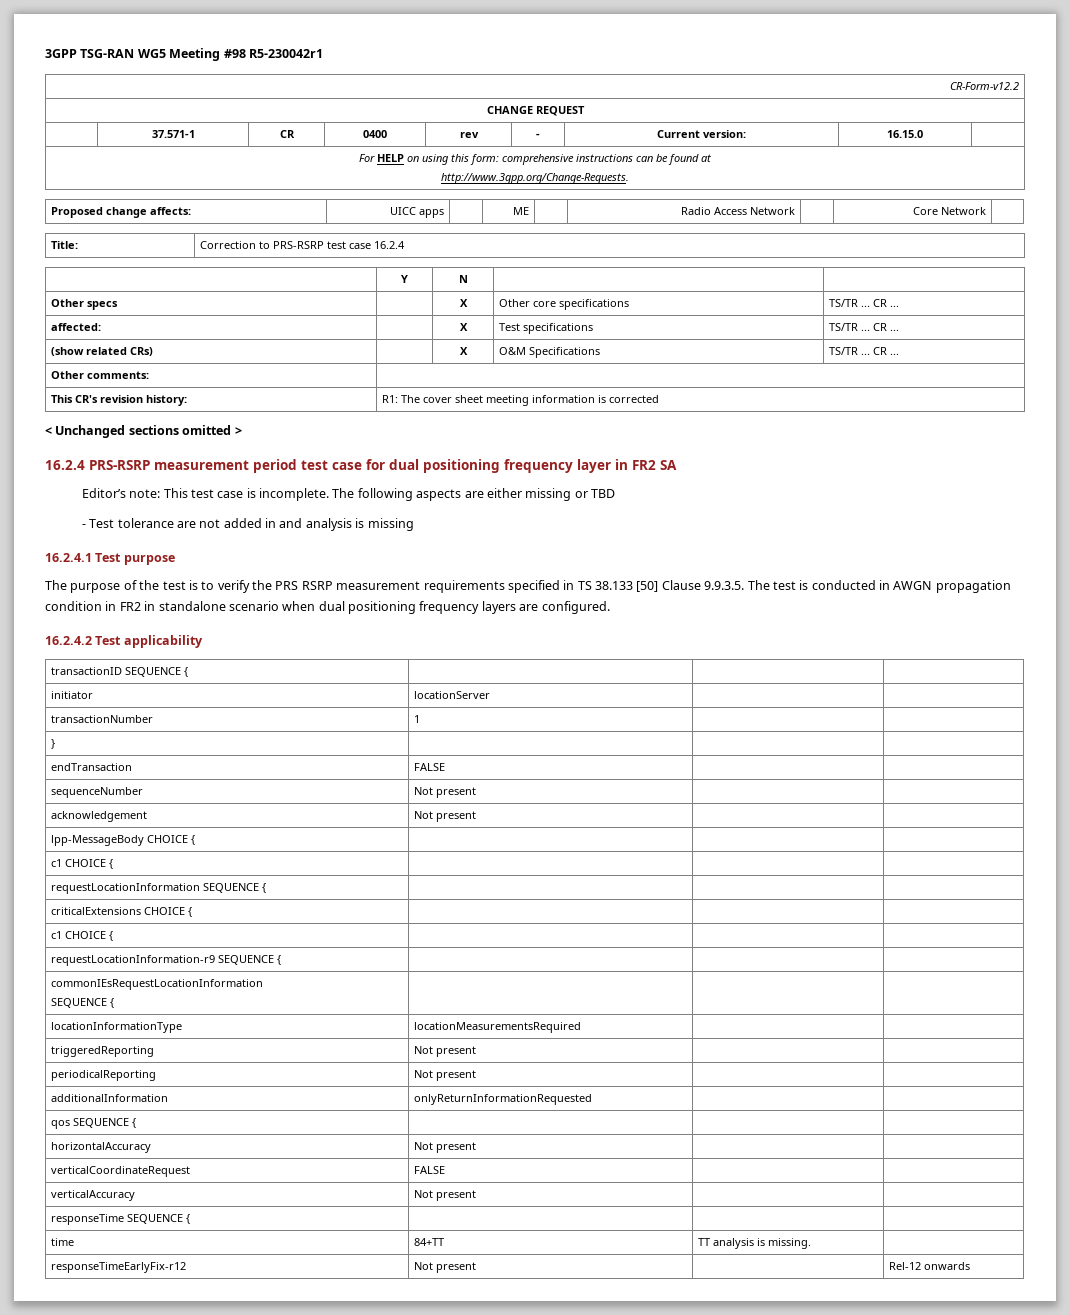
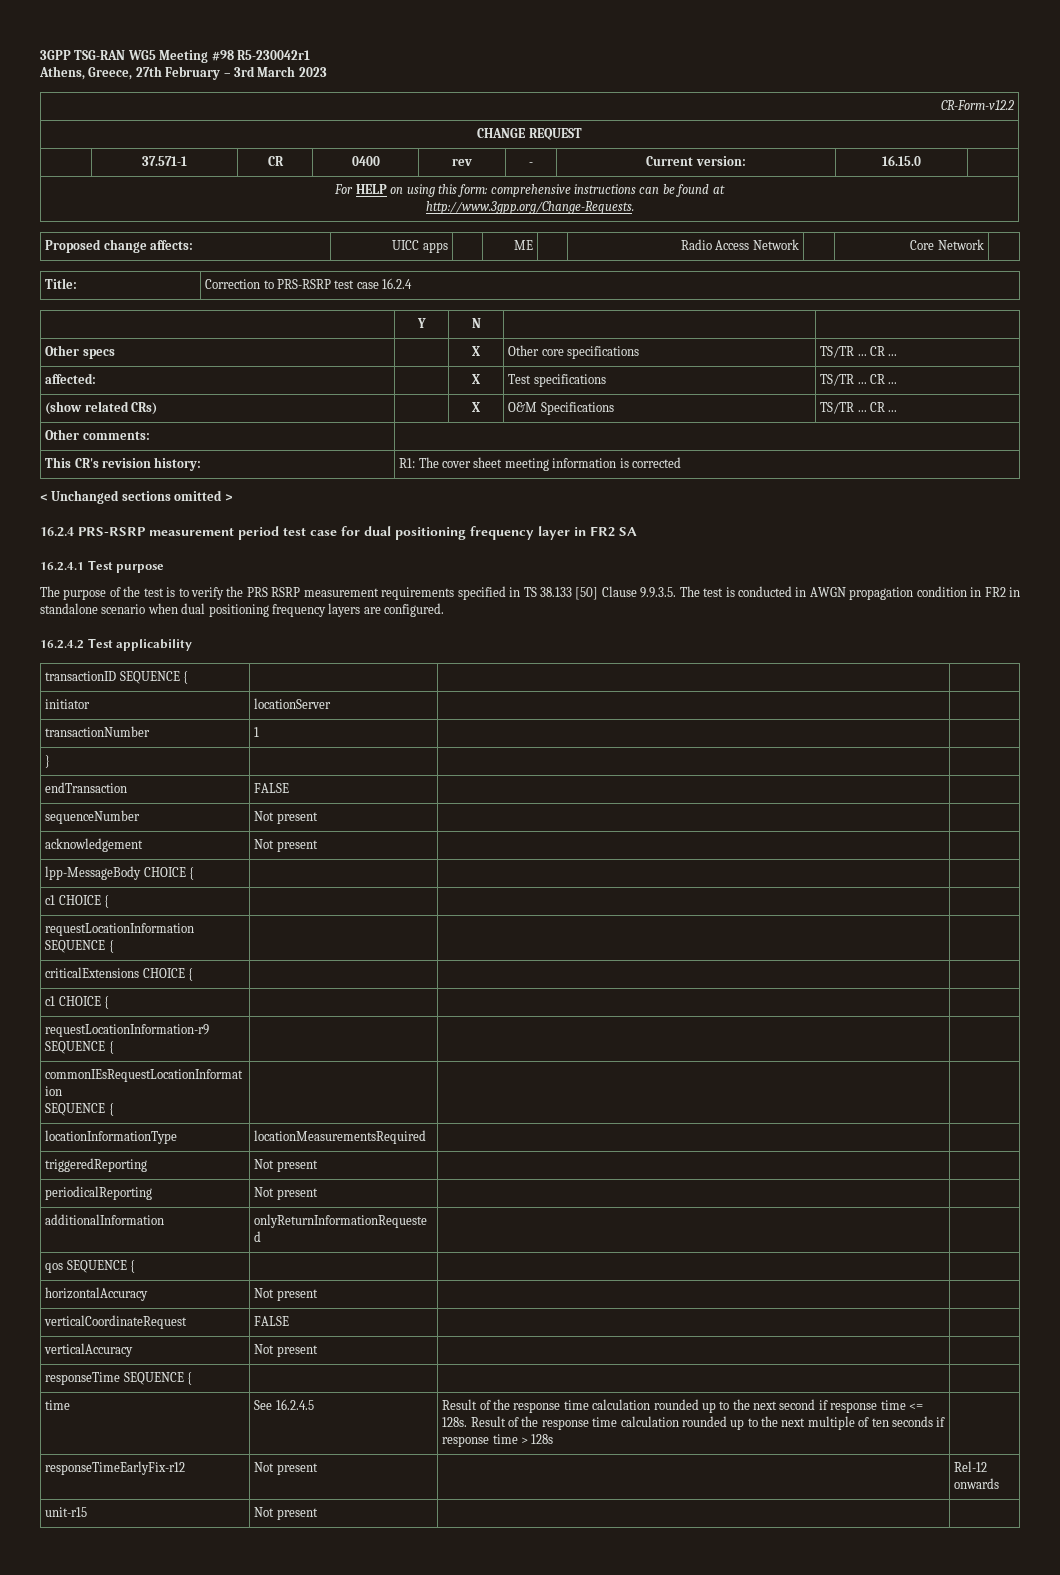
+ Athens, Greece, 27th February – 3rd March 2023
- Editor’s note: This test case is incomplete. The following aspects are either missing or TBD
- - Test tolerance are not added in and analysis is missing
- time | 84+TT | TT analysis is missing. |
+ time | See 16.2.4.5 | Result of the response time calculation rounded up to the next second if response time <= 128s. Result of the response time calculation rounded up to the next multiple of ten seconds if response time > 128s |
+ unit-r15 | Not present | |

